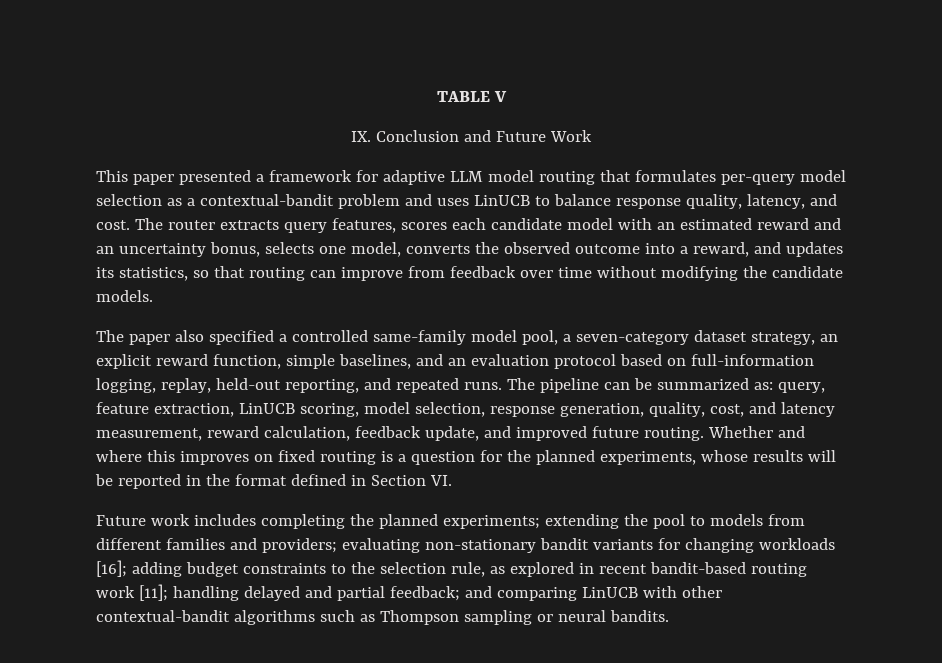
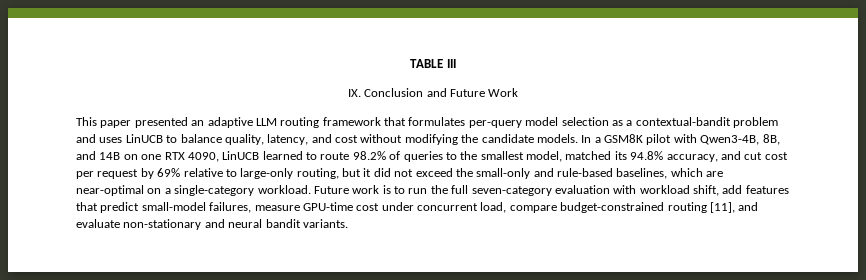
- TABLE V
+ TABLE III
- This paper presented a framework for adaptive LLM model routing that formulates per-query model selection as a contextual-bandit problem and uses LinUCB to balance response quality, latency, and cost. The router extracts query features, scores each candidate model with an estimated reward and an uncertainty bonus, selects one model, converts the observed outcome into a reward, and updates its statistics, so that routing can improve from feedback over time without modifying the candidate models.
- The paper also specified a controlled same-family model pool, a seven-category dataset strategy, an explicit reward function, simple baselines, and an evaluation protocol based on full-information logging, replay, held-out reporting, and repeated runs. The pipeline can be summarized as: query, feature extraction, LinUCB scoring, model selection, response generation, quality, cost, and latency measurement, reward calculation, feedback update, and improved future routing. Whether and where this improves on fixed routing is a question for the planned experiments, whose results will be reported in the format defined in Section VI.
- Future work includes completing the planned experiments; extending the pool to models from different families and providers; evaluating non-stationary bandit variants for changing workloads [16]; adding budget constraints to the selection rule, as explored in recent bandit-based routing work [11]; handling delayed and partial feedback; and comparing LinUCB with other contextual-bandit algorithms such as Thompson sampling or neural bandits.
+ This paper presented an adaptive LLM routing framework that formulates per-query model selection as a contextual-bandit problem and uses LinUCB to balance quality, latency, and cost without modifying the candidate models. In a GSM8K pilot with Qwen3-4B, 8B, and 14B on one RTX 4090, LinUCB learned to route 98.2% of queries to the smallest model, matched its 94.8% accuracy, and cut cost per request by 69% relative to large-only routing, but it did not exceed the small-only and rule-based baselines, which are near-optimal on a single-category workload. Future work is to run the full seven-category evaluation with workload shift, add features that predict small-model failures, measure GPU-time cost under concurrent load, compare budget-constrained routing [11], and evaluate non-stationary and neural bandit variants.

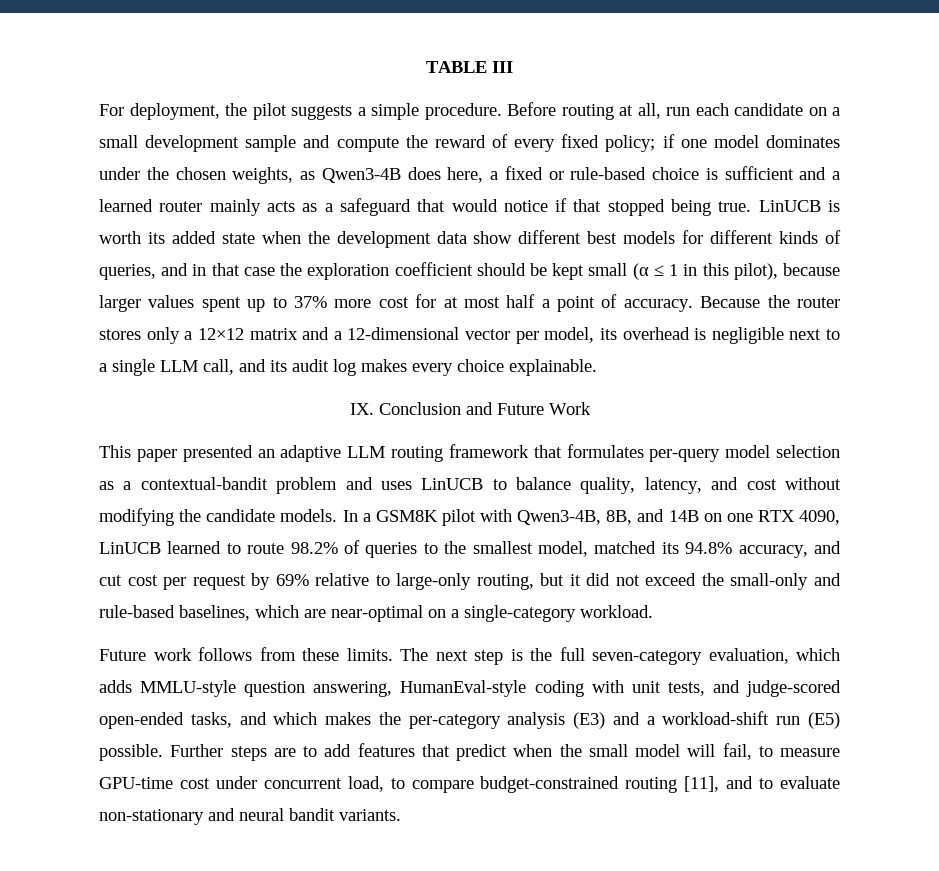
+ For deployment, the pilot suggests a simple procedure. Before routing at all, run each candidate on a small development sample and compute the reward of every fixed policy; if one model dominates under the chosen weights, as Qwen3-4B does here, a fixed or rule-based choice is sufficient and a learned router mainly acts as a safeguard that would notice if that stopped being true. LinUCB is worth its added state when the development data show different best models for different kinds of queries, and in that case the exploration coefficient should be kept small (α ≤ 1 in this pilot), because larger values spent up to 37% more cost for at most half a point of accuracy. Because the router stores only a 12×12 matrix and a 12-dimensional vector per model, its overhead is negligible next to a single LLM call, and its audit log makes every choice explainable.
- In a GSM8K pilot with Qwen3-4B, 8B, and 14B on one RTX 4090, LinUCB learned to route 98.2% of queries to the smallest model, matched its 94.8% accuracy, and cut cost per request by 69% relative to large-only routing, but it did not exceed the small-only and rule-based baselines, which are near-optimal on a single-category workload. Future work is to run the full seven-category evaluation with workload shift, add features that predict small-model failures, measure GPU-time cost under concurrent load, compare budget-constrained routing [11], and evaluate non-stationary and neural bandit variants.
+ In a GSM8K pilot with Qwen3-4B, 8B, and 14B on one RTX 4090, LinUCB learned to route 98.2% of queries to the smallest model, matched its 94.8% accuracy, and cut cost per request by 69% relative to large-only routing, but it did not exceed the small-only and rule-based baselines, which are near-optimal on a single-category workload.
+ Future work follows from these limits. The next step is the full seven-category evaluation, which adds MMLU-style question answering, HumanEval-style coding with unit tests, and judge-scored open-ended tasks, and which makes the per-category analysis (E3) and a workload-shift run (E5) possible. Further steps are to add features that predict when the small model will fail, to measure GPU-time cost under concurrent load, to compare budget-constrained routing [11], and to evaluate non-stationary and neural bandit variants.

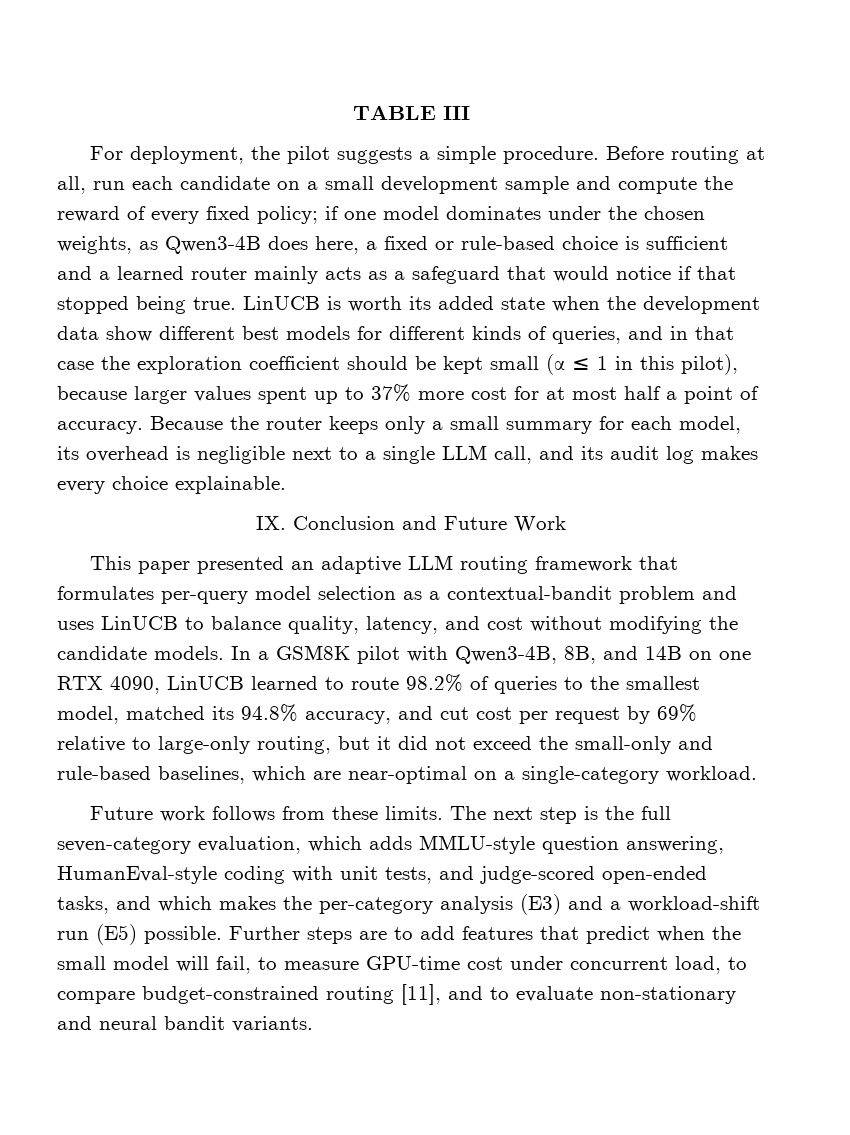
- Because the router stores only a 12×12 matrix and a 12-dimensional vector per model, its overhead is negligible next to a single LLM call, and its audit log makes every choice explainable.
+ Because the router keeps only a small summary for each model, its overhead is negligible next to a single LLM call, and its audit log makes every choice explainable.

